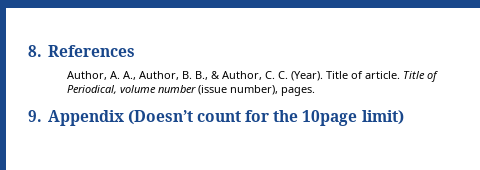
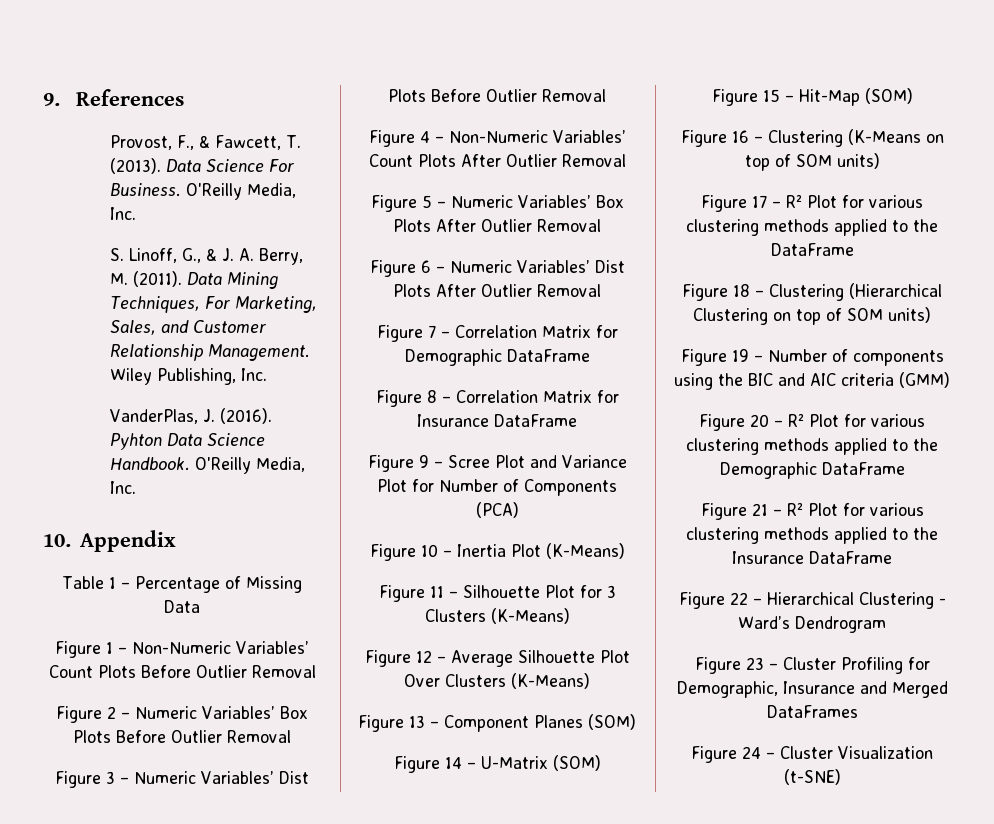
- 8. References
+ 9. References
- Author, A. A., Author, B. B., & Author, C. C. (Year). Title of article. Title of Periodical, volume number (issue number), pages.
- 9. Appendix (Doesn’t count for the 10page limit)
+ Provost, F., & Fawcett, T. (2013). Data Science For Business. O'Reilly Media, Inc.
+ S. Linoff, G., & J. A. Berry, M. (2011). Data Mining Techniques, For Marketing, Sales, and Customer Relationship Management. Wiley Publishing, Inc.
+ VanderPlas, J. (2016). Pyhton Data Science Handbook. O'Reilly Media, Inc.
+ 10. Appendix
+ Table 1 – Percentage of Missing Data
+ Figure 1 – Non-Numeric Variables’ Count Plots Before Outlier Removal
+ Figure 2 – Numeric Variables’ Box Plots Before Outlier Removal
+ Figure 3 – Numeric Variables’ Dist Plots Before Outlier Removal
+ Figure 4 – Non-Numeric Variables’ Count Plots After Outlier Removal
+ Figure 5 – Numeric Variables’ Box Plots After Outlier Removal
+ Figure 6 – Numeric Variables’ Dist Plots After Outlier Removal
+ Figure 7 – Correlation Matrix for Demographic DataFrame
+ Figure 8 – Correlation Matrix for Insurance DataFrame
+ Figure 9 – Scree Plot and Variance Plot for Number of Components (PCA)
+ Figure 10 – Inertia Plot (K-Means)
+ Figure 11 – Silhouette Plot for 3 Clusters (K-Means)
+ Figure 12 – Average Silhouette Plot Over Clusters (K-Means)
+ Figure 13 – Component Planes (SOM)
+ Figure 14 – U-Matrix (SOM)
+ Figure 15 – Hit-Map (SOM)
+ Figure 16 – Clustering (K-Means on top of SOM units)
+ Figure 17 – R² Plot for various clustering methods applied to the DataFrame
+ Figure 18 – Clustering (Hierarchical Clustering on top of SOM units)
+ Figure 19 – Number of components using the BIC and AIC criteria (GMM)
+ Figure 20 – R² Plot for various clustering methods applied to the Demographic DataFrame
+ Figure 21 – R² Plot for various clustering methods applied to the Insurance DataFrame
+ Figure 22 – Hierarchical Clustering - Ward’s Dendrogram
+ Figure 23 – Cluster Profiling for Demographic, Insurance and Merged DataFrames
+ Figure 24 – Cluster Visualization (t-SNE)

